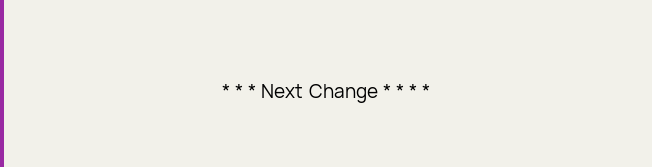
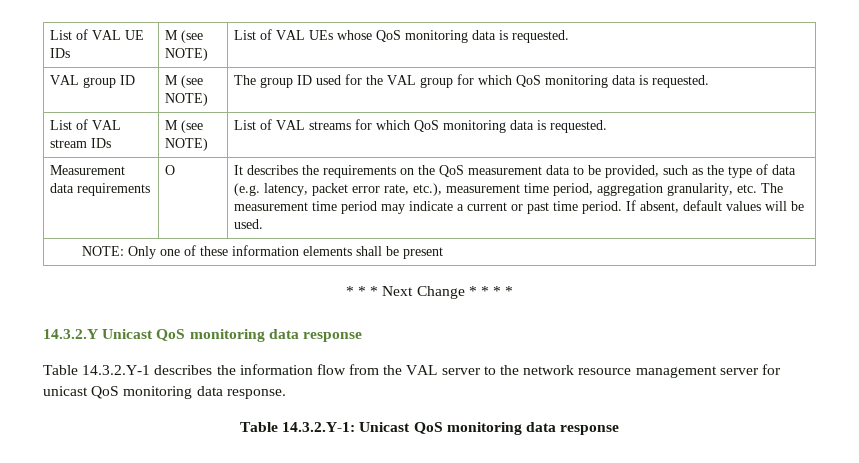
+ List of VAL UE IDs | M (see NOTE) | List of VAL UEs whose QoS monitoring data is requested.
+ VAL group ID | M (see NOTE) | The group ID used for the VAL group for which QoS monitoring data is requested.
+ List of VAL stream IDs | M (see NOTE) | List of VAL streams for which QoS monitoring data is requested.
+ Measurement data requirements | O | It describes the requirements on the QoS measurement data to be provided, such as the type of data (e.g. latency, packet error rate, etc.), measurement time period, aggregation granularity, etc. The measurement time period may indicate a current or past time period. If absent, default values will be used.
+ NOTE: Only one of these information elements shall be present
+ 14.3.2.Y Unicast QoS monitoring data response
+ Table 14.3.2.Y-1 describes the information flow from the VAL server to the network resource management server for unicast QoS monitoring data response.
+ Table 14.3.2.Y-1: Unicast QoS monitoring data response

